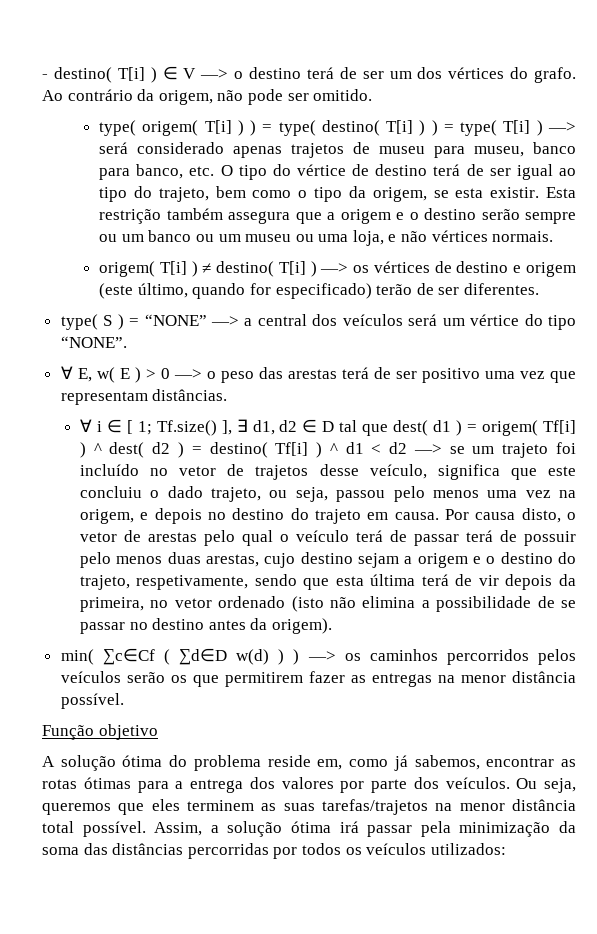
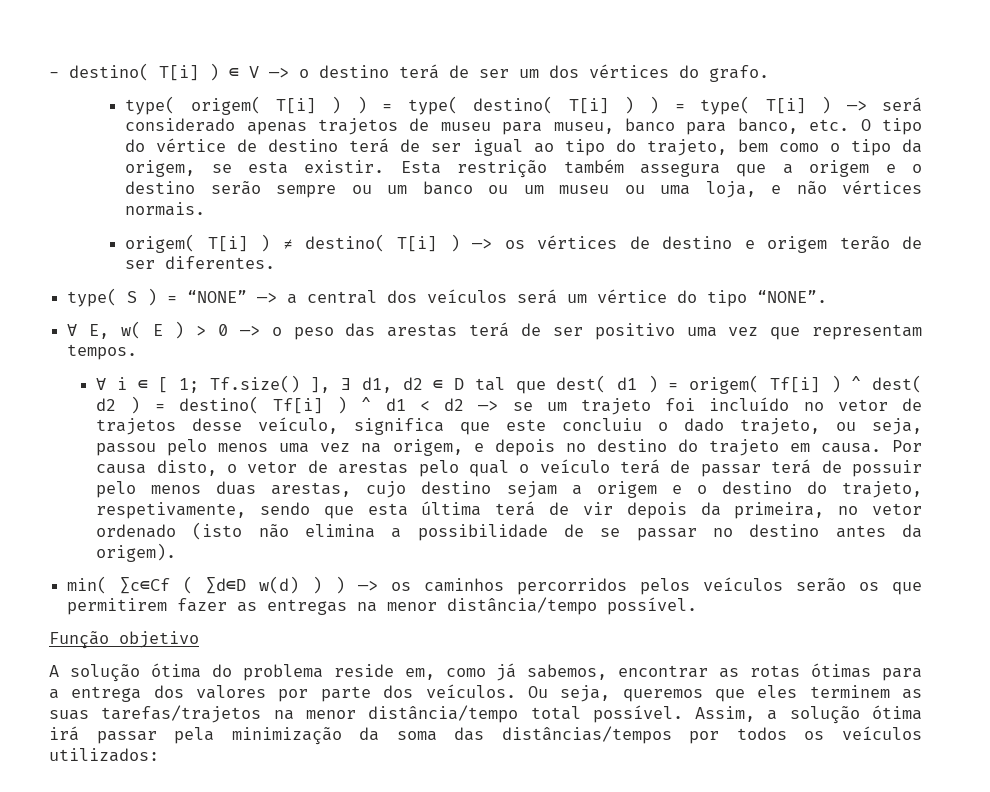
- Ao contrário da origem, não pode ser omitido.
- origem( T[i] ) ≠ destino( T[i] ) —> os vértices de destino e origem (este último, quando for especificado) terão de ser diferentes.
+ origem( T[i] ) ≠ destino( T[i] ) —> os vértices de destino e origem terão de ser diferentes.
- ∀ E, w( E ) > 0 —> o peso das arestas terá de ser positivo uma vez que representam distâncias.
+ ∀ E, w( E ) > 0 —> o peso das arestas terá de ser positivo uma vez que representam tempos.
- min( ∑c∈Cf ( ∑d∈D w(d) ) ) —> os caminhos percorridos pelos veículos serão os que permitirem fazer as entregas na menor distância possível.
+ min( ∑c∈Cf ( ∑d∈D w(d) ) ) —> os caminhos percorridos pelos veículos serão os que permitirem fazer as entregas na menor distância/tempo possível.
- Ou seja, queremos que eles terminem as suas tarefas/trajetos na menor distância total possível.
+ Ou seja, queremos que eles terminem as suas tarefas/trajetos na menor distância/tempo total possível.
- Assim, a solução ótima irá passar pela minimização da soma das distâncias percorridas por todos os veículos utilizados:
+ Assim, a solução ótima irá passar pela minimização da soma das distâncias/tempos por todos os veículos utilizados:

